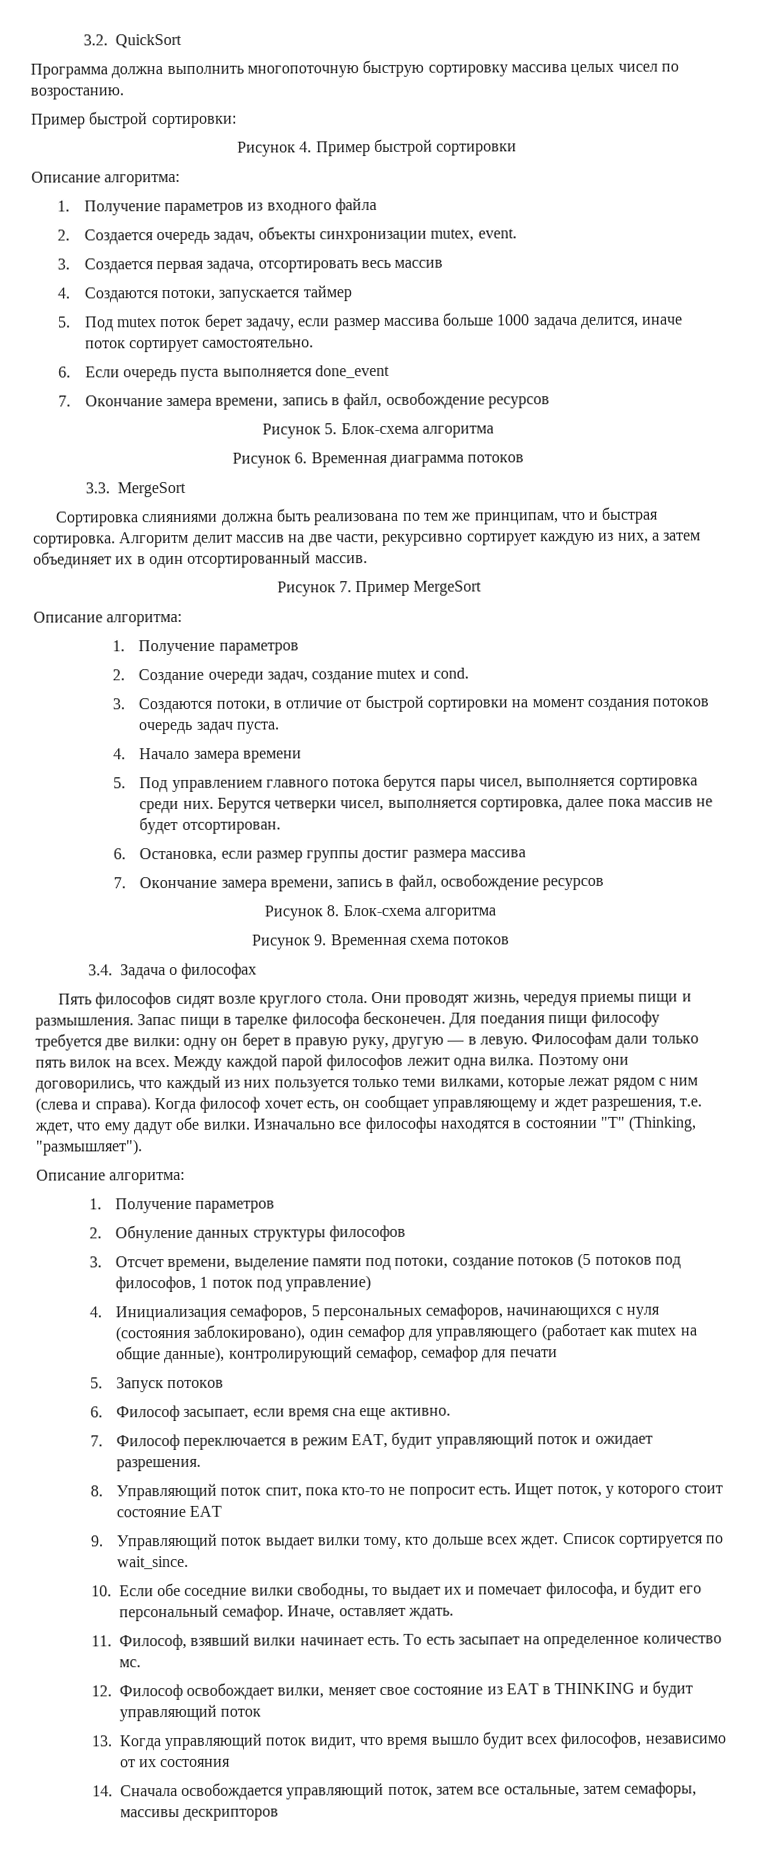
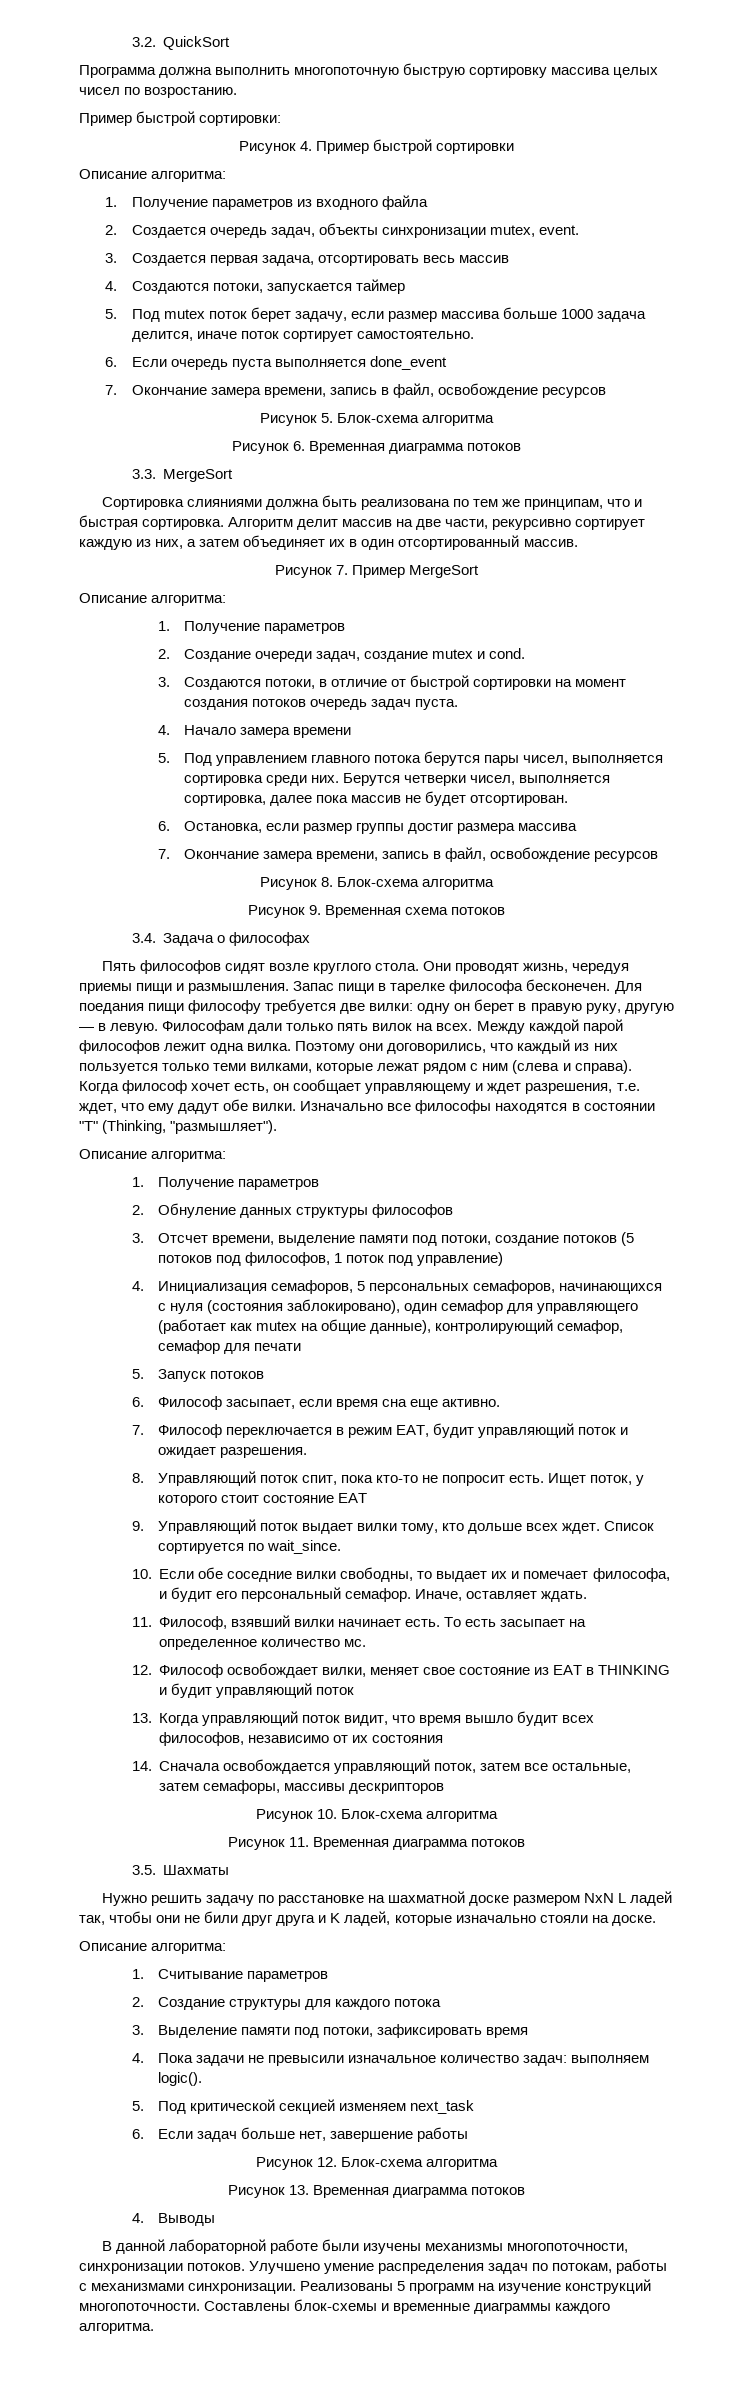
+ Рисунок 10. Блок-схема алгоритма
+ Рисунок 11. Временная диаграмма потоков
+ 3.5. Шахматы
+ Нужно решить задачу по расстановке на шахматной доске размером NxN L ладей так, чтобы они не били друг друга и K ладей, которые изначально стояли на доске.
+ Описание алгоритма:
+ 1. Считывание параметров
+ 2. Создание структуры для каждого потока
+ 3. Выделение памяти под потоки, зафиксировать время
+ 4. Пока задачи не превысили изначальное количество задач: выполняем logic().
+ 5. Под критической секцией изменяем next_task
+ 6. Если задач больше нет, завершение работы
+ Рисунок 12. Блок-схема алгоритма
+ Рисунок 13. Временная диаграмма потоков
+ 4. Выводы
+ В данной лабораторной работе были изучены механизмы многопоточности, синхронизации потоков. Улучшено умение распределения задач по потокам, работы с механизмами синхронизации. Реализованы 5 программ на изучение конструкций многопоточности. Составлены блок-схемы и временные диаграммы каждого алгоритма.

